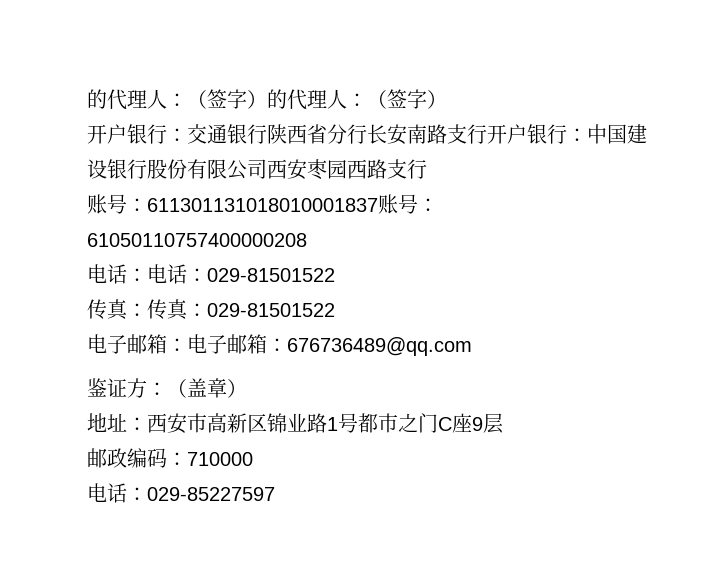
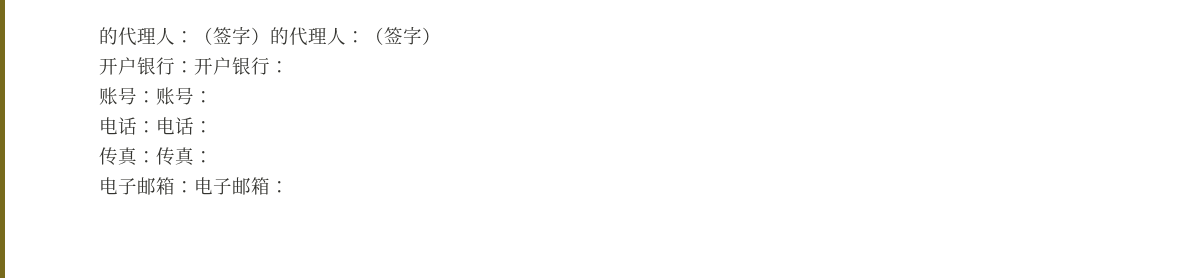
- 开户银行：交通银行陕西省分行长安南路支行开户银行：中国建设银行股份有限公司西安枣园西路支行
- 账号：611301131018010001837账号：61050110757400000208
+ 开户银行：开户银行：
+ 账号：账号：
- 电话：电话：029-81501522
+ 电话：电话：
- 传真：传真：029-81501522
+ 传真：传真：
- 电子邮箱：电子邮箱：676736489@qq.com
- 鉴证方：（盖章）
- 地址：西安市⾼新区锦业路1号都市之⻔C座9层
- 邮政编码：710000
- 电话：029-85227597
+ 电子邮箱：电子邮箱：

